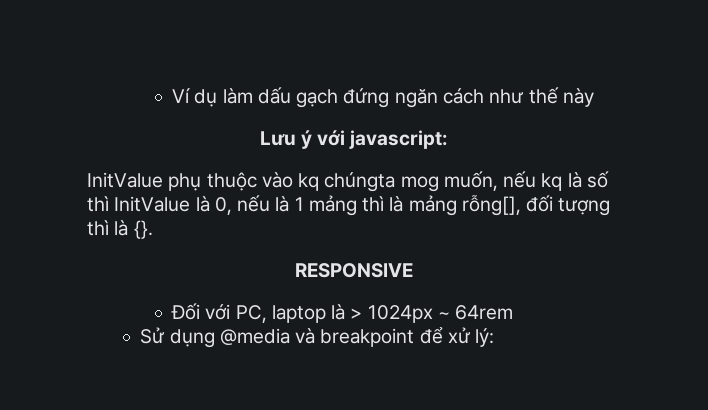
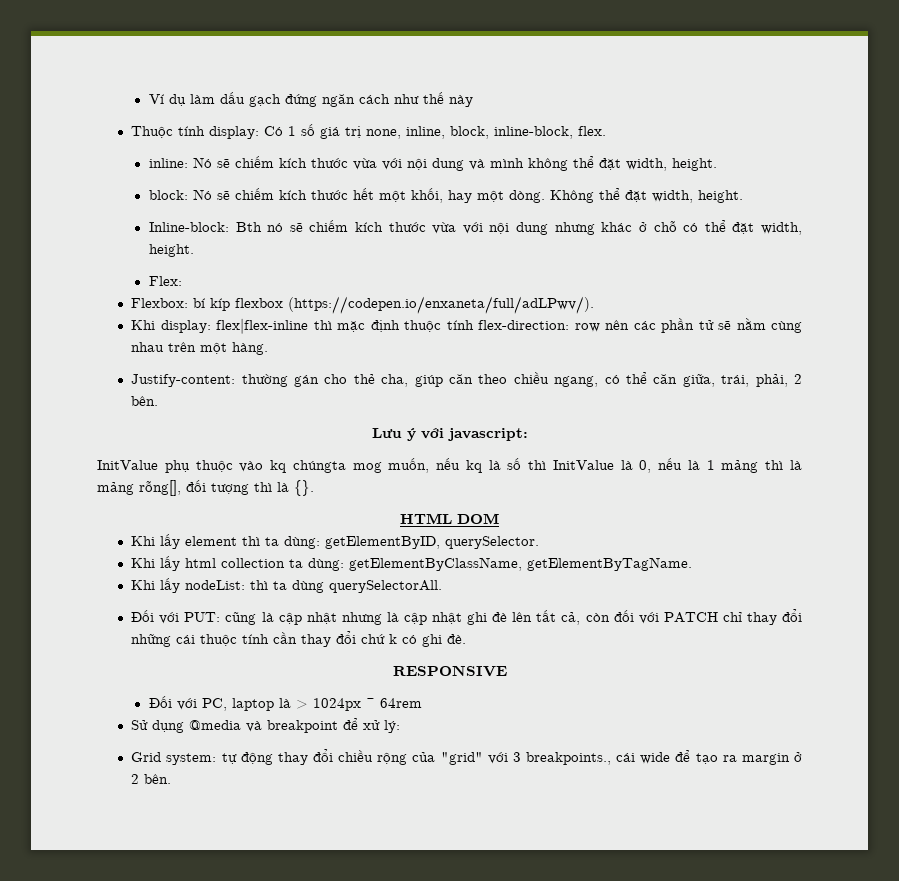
+ Thuộc tính display: Có 1 số giá trị none, inline, block, inline-block, flex.
+ inline: Nó sẽ chiếm kích thước vừa với nội dung và mình không thể đặt width, height.
+ block: Nó sẽ chiếm kích thước hết một khối, hay một dòng. Không thể đặt width, height.
+ Inline-block: Bth nó sẽ chiếm kích thước vừa với nội dung nhưng khác ở chỗ có thể đặt width, height.
+ Flex:
+ Flexbox: bí kíp flexbox (https://codepen.io/enxaneta/full/adLPwv/).
+ Khi display: flex|flex-inline thì mặc định thuộc tính flex-direction: row nên các phần tử sẽ nằm cùng nhau trên một hàng.
+ Justify-content: thường gán cho thẻ cha, giúp căn theo chiều ngang, có thể căn giữa, trái, phải, 2 bên.
+ HTML DOM
+ Khi lấy element thì ta dùng: getElementByID, querySelector.
+ Khi lấy html collection ta dùng: getElementByClassName, getElementByTagName.
+ Khi lấy nodeList: thì ta dùng querySelectorAll.
+ Đối với PUT: cũng là cập nhật nhưng là cập nhật ghi đè lên tất cả, còn đối với PATCH chỉ thay đổi những cái thuộc tính cần thay đổi chứ k có ghi đè.
+ Grid system: tự động thay đổi chiều rộng của "grid" với 3 breakpoints., cái wide để tạo ra margin ở 2 bên.

